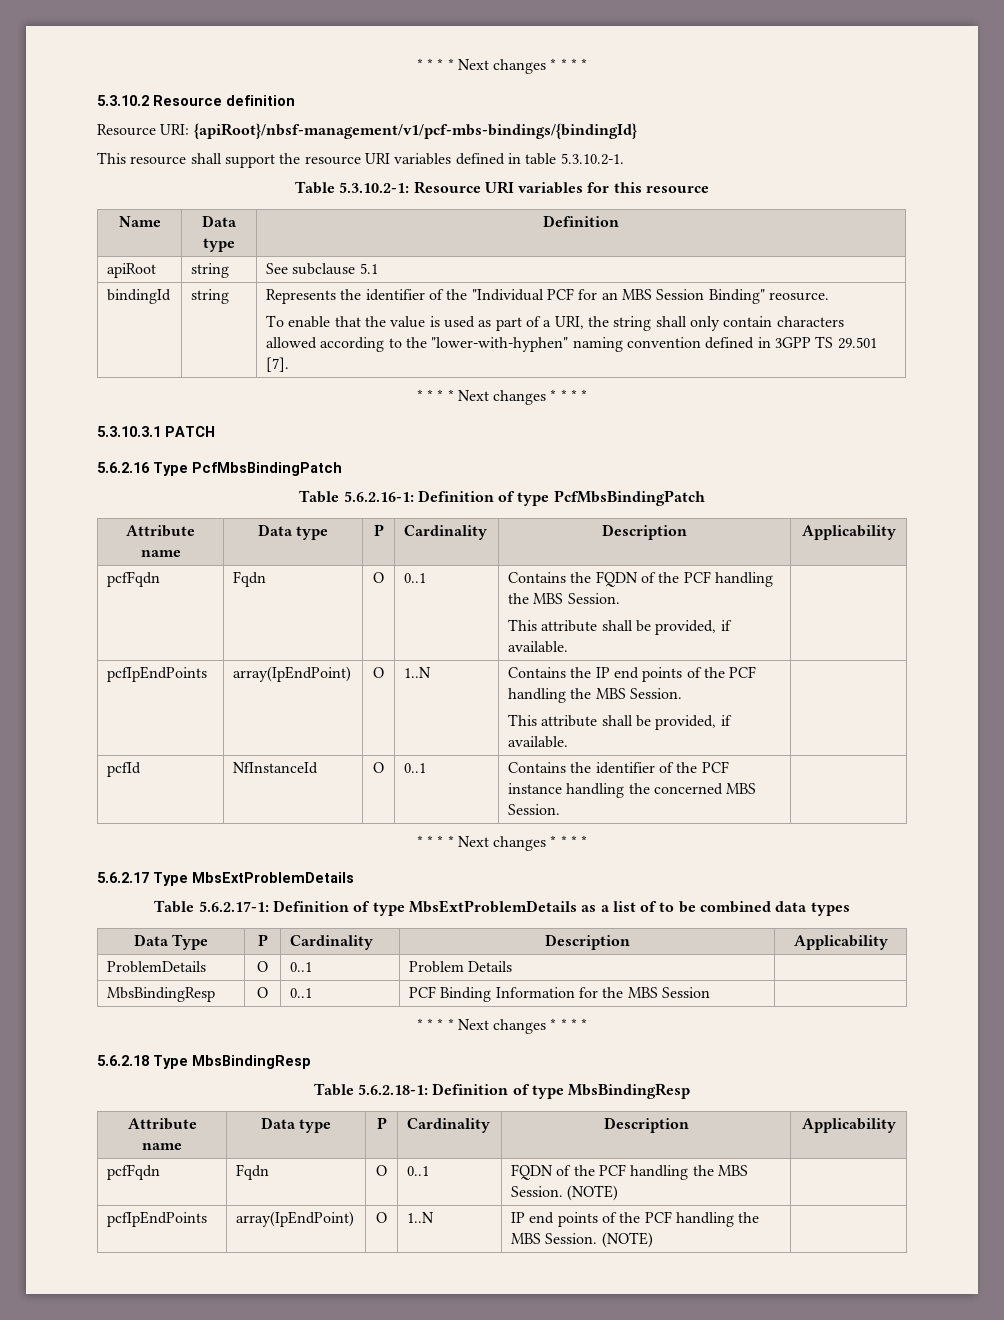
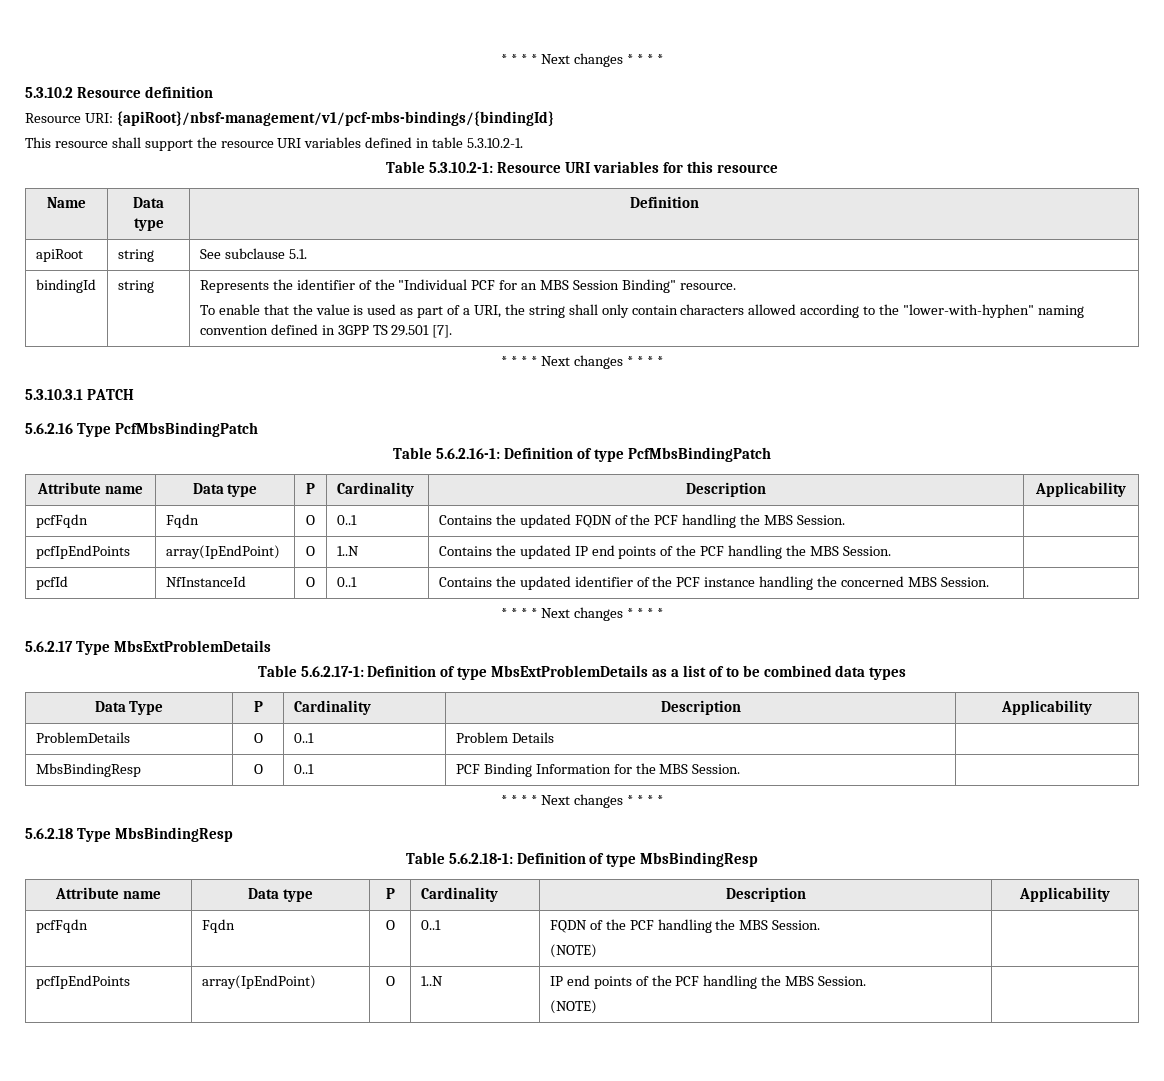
- apiRoot | string | See subclause 5.1
+ apiRoot | string | See subclause 5.1.
- Represents the identifier of the "Individual PCF for an MBS Session Binding" reosurce.
+ Represents the identifier of the "Individual PCF for an MBS Session Binding" resource.
- pcfFqdn | Fqdn | O | 0..1 | Contains the FQDN of the PCF handling the MBS Session.
- This attribute shall be provided, if available. |
+ pcfFqdn | Fqdn | O | 0..1 | Contains the updated FQDN of the PCF handling the MBS Session. |
- pcfIpEndPoints | array(IpEndPoint) | O | 1..N | Contains the IP end points of the PCF handling the MBS Session.
- This attribute shall be provided, if available. |
+ pcfIpEndPoints | array(IpEndPoint) | O | 1..N | Contains the updated IP end points of the PCF handling the MBS Session. |
- pcfId | NfInstanceId | O | 0..1 | Contains the identifier of the PCF instance handling the concerned MBS Session. |
+ pcfId | NfInstanceId | O | 0..1 | Contains the updated identifier of the PCF instance handling the concerned MBS Session. |
- MbsBindingResp | O | 0..1 | PCF Binding Information for the MBS Session |
+ MbsBindingResp | O | 0..1 | PCF Binding Information for the MBS Session. |
- pcfFqdn | Fqdn | O | 0..1 | FQDN of the PCF handling the MBS Session. (NOTE) |
+ pcfFqdn | Fqdn | O | 0..1 | FQDN of the PCF handling the MBS Session.
+ (NOTE) |
- pcfIpEndPoints | array(IpEndPoint) | O | 1..N | IP end points of the PCF handling the MBS Session. (NOTE) |
+ pcfIpEndPoints | array(IpEndPoint) | O | 1..N | IP end points of the PCF handling the MBS Session.
+ (NOTE) |

